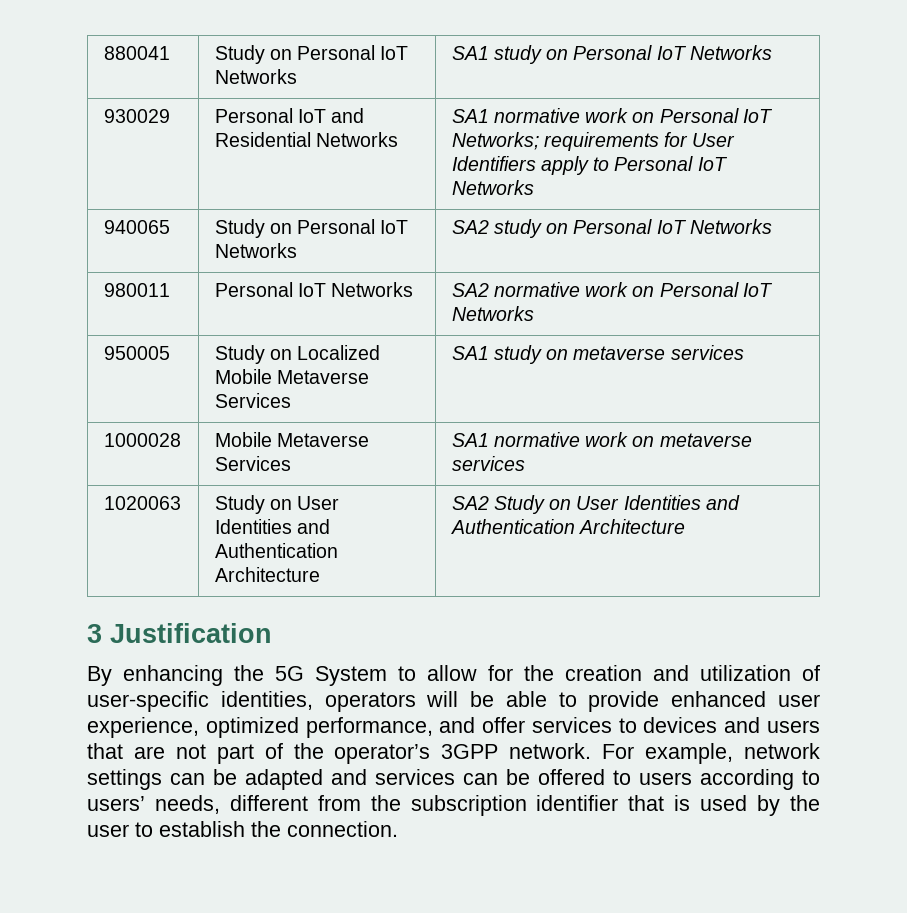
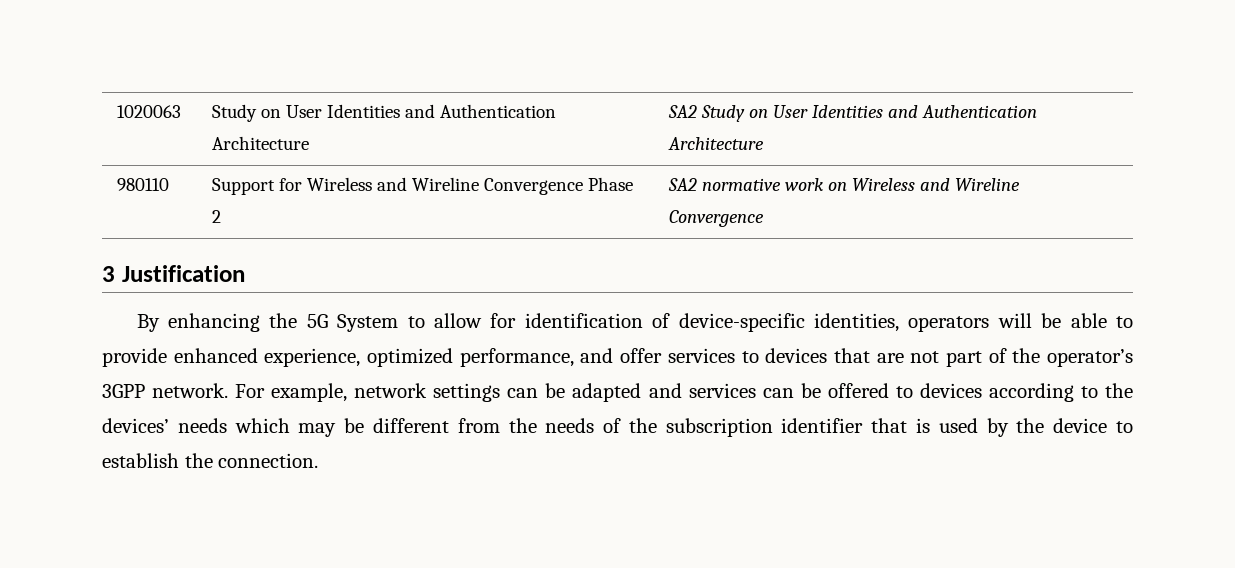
- 880041 | Study on Personal IoT Networks | SA1 study on Personal IoT Networks
- 930029 | Personal IoT and Residential Networks | SA1 normative work on Personal IoT Networks; requirements for User Identifiers apply to Personal IoT Networks
- 940065 | Study on Personal IoT Networks | SA2 study on Personal IoT Networks
- 980011 | Personal IoT Networks | SA2 normative work on Personal IoT Networks
- 950005 | Study on Localized Mobile Metaverse Services | SA1 study on metaverse services
- 1000028 | Mobile Metaverse Services | SA1 normative work on metaverse services
+ 980110 | Support for Wireless and Wireline Convergence Phase 2 | SA2 normative work on Wireless and Wireline Convergence
- By enhancing the 5G System to allow for the creation and utilization of user-specific identities, operators will be able to provide enhanced user experience, optimized performance, and offer services to devices and users that are not part of the operator’s 3GPP network.
+ By enhancing the 5G System to allow for identification of device-specific identities, operators will be able to provide enhanced experience, optimized performance, and offer services to devices that are not part of the operator’s 3GPP network.
- For example, network settings can be adapted and services can be offered to users according to users’ needs, different from the subscription identifier that is used by the user to establish the connection.
+ For example, network settings can be adapted and services can be offered to devices according to the devices’ needs which may be different from the needs of the subscription identifier that is used by the device to establish the connection.

